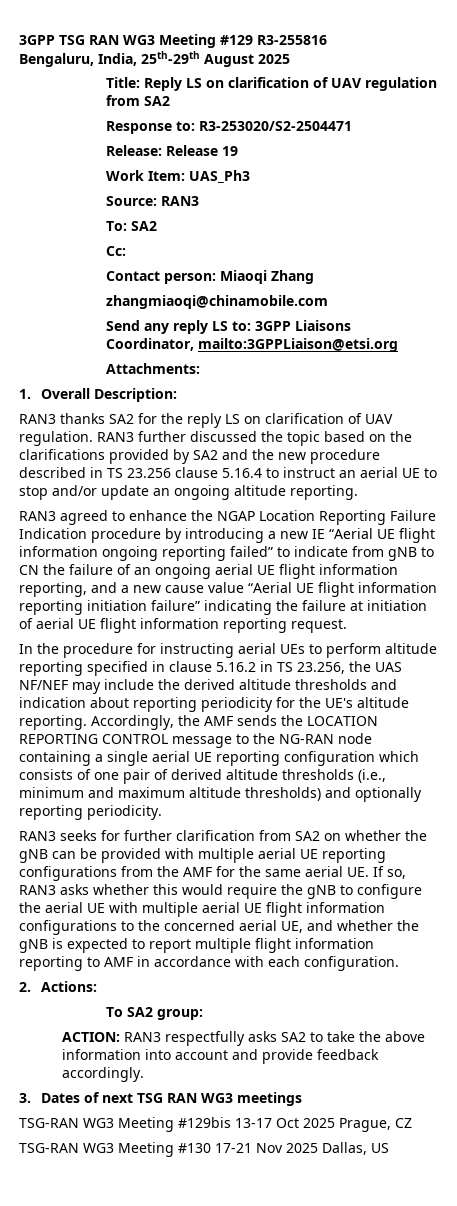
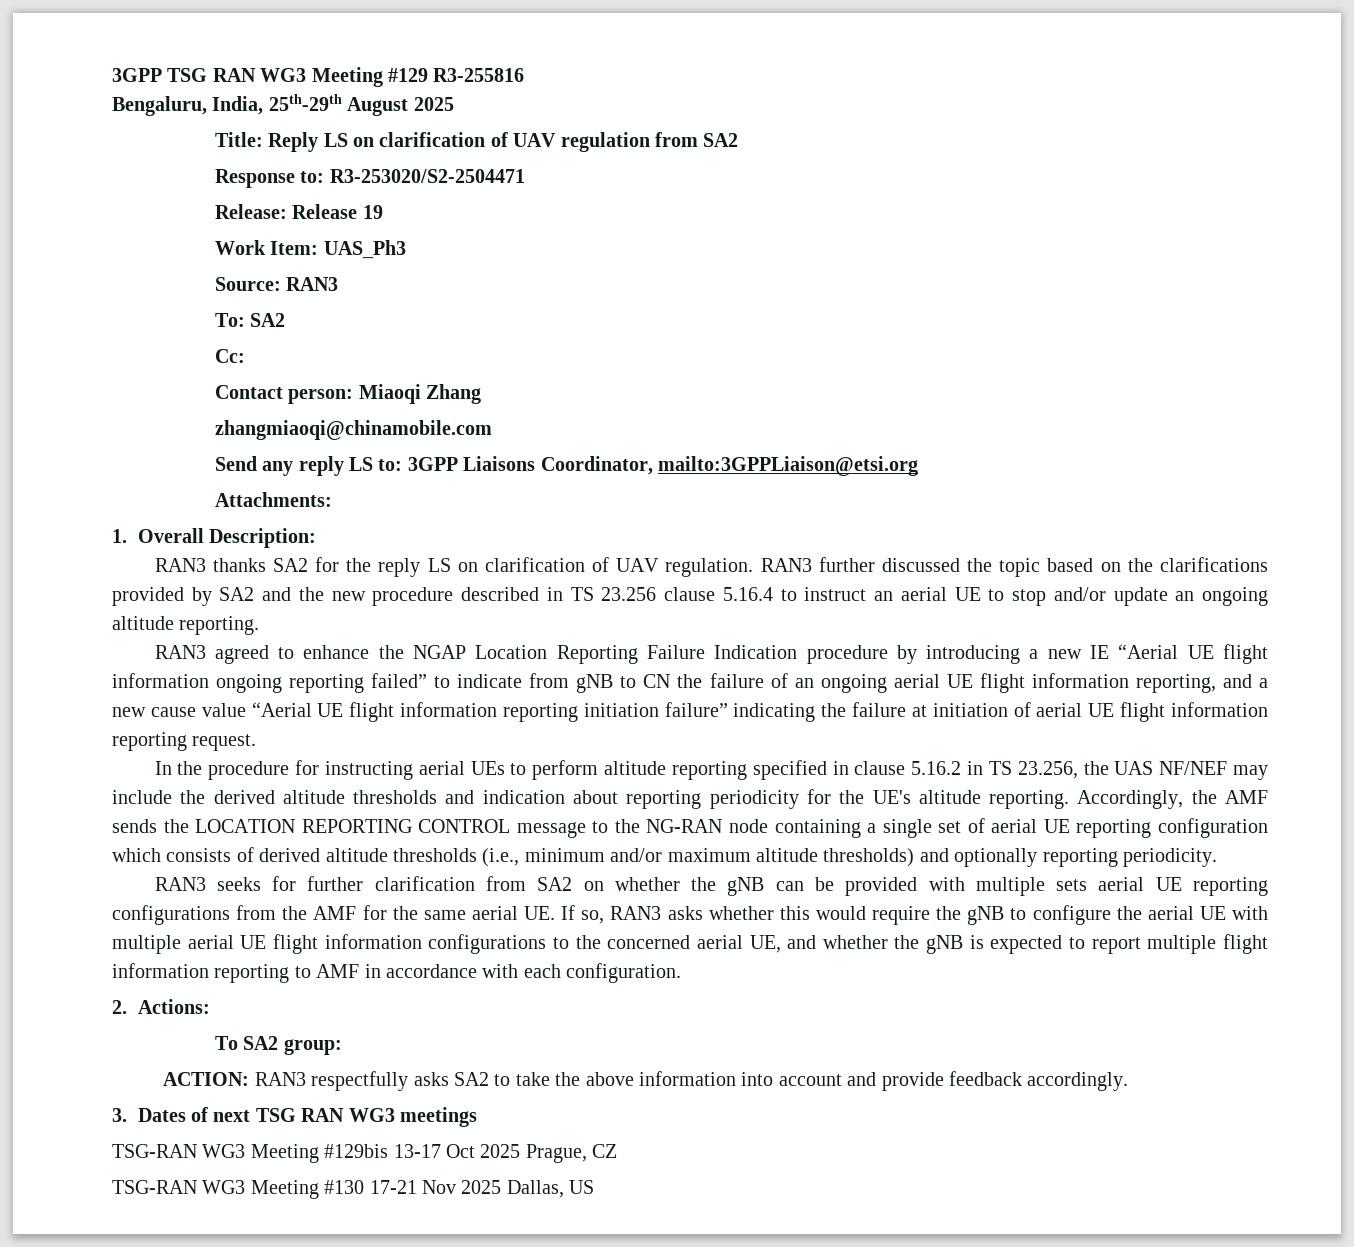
- Accordingly, the AMF sends the LOCATION REPORTING CONTROL message to the NG-RAN node containing a single aerial UE reporting configuration which consists of one pair of derived altitude thresholds (i.e., minimum and maximum altitude thresholds) and optionally reporting periodicity.
+ Accordingly, the AMF sends the LOCATION REPORTING CONTROL message to the NG-RAN node containing a single set of aerial UE reporting configuration which consists of derived altitude thresholds (i.e., minimum and/or maximum altitude thresholds) and optionally reporting periodicity.
- RAN3 seeks for further clarification from SA2 on whether the gNB can be provided with multiple aerial UE reporting configurations from the AMF for the same aerial UE. If so, RAN3 asks whether this would require the gNB to configure the aerial UE with multiple aerial UE flight information configurations to the concerned aerial UE, and whether the gNB is expected to report multiple flight information reporting to AMF in accordance with each configuration.
+ RAN3 seeks for further clarification from SA2 on whether the gNB can be provided with multiple sets aerial UE reporting configurations from the AMF for the same aerial UE. If so, RAN3 asks whether this would require the gNB to configure the aerial UE with multiple aerial UE flight information configurations to the concerned aerial UE, and whether the gNB is expected to report multiple flight information reporting to AMF in accordance with each configuration.

